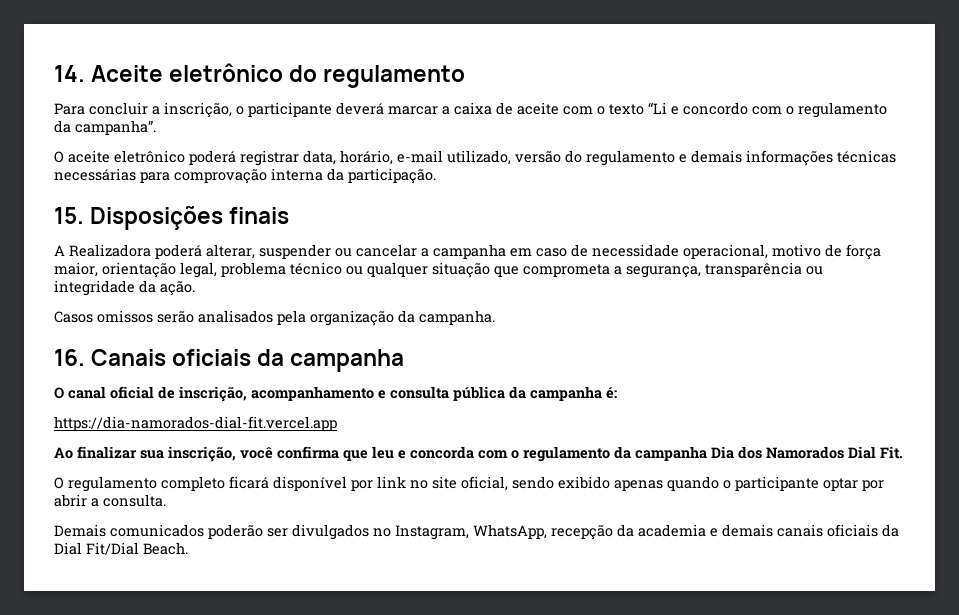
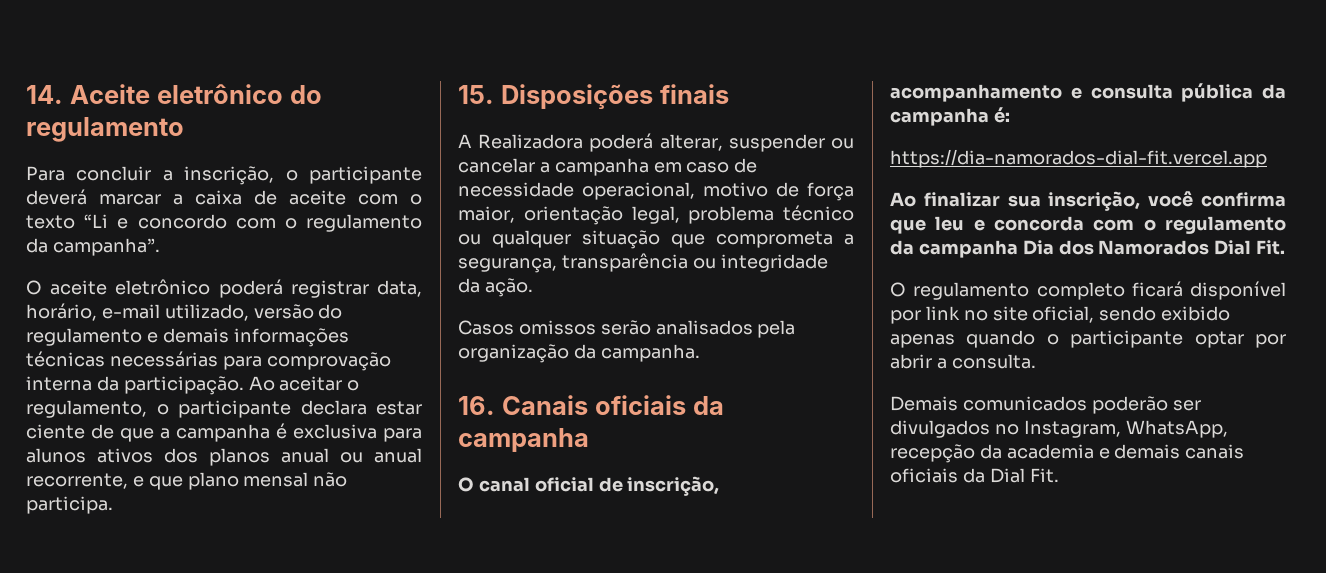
+ Ao aceitar o regulamento, o participante declara estar ciente de que a campanha é exclusiva para alunos ativos dos planos anual ou anual recorrente, e que plano mensal não participa.
- Demais comunicados poderão ser divulgados no Instagram, WhatsApp, recepção da academia e demais canais oficiais da Dial Fit/Dial Beach.
+ Demais comunicados poderão ser divulgados no Instagram, WhatsApp, recepção da academia e demais canais oficiais da Dial Fit.

